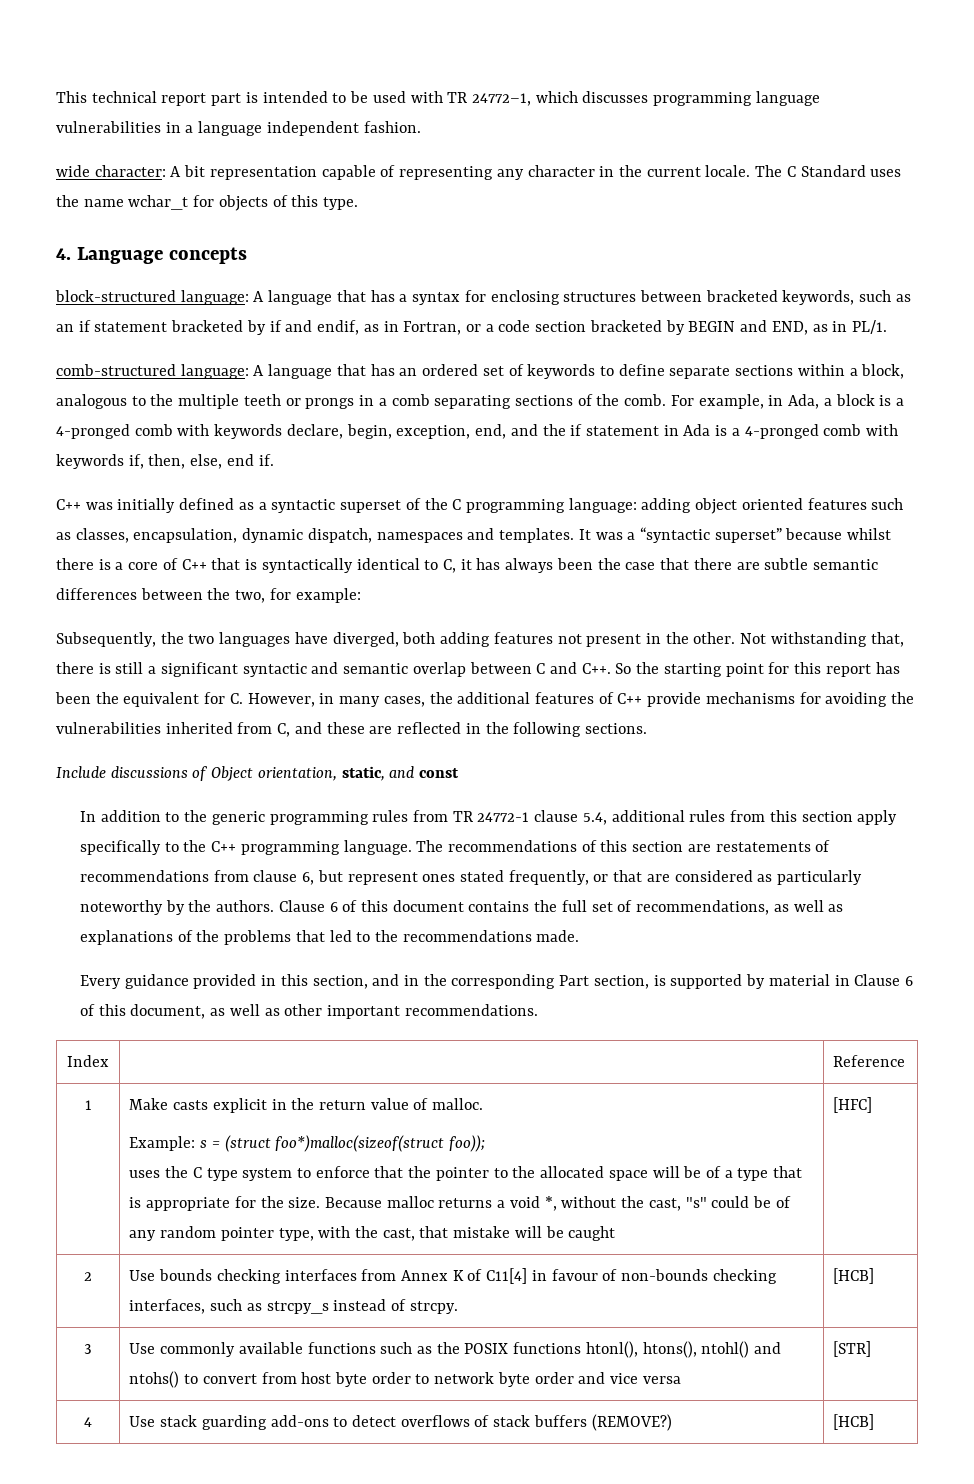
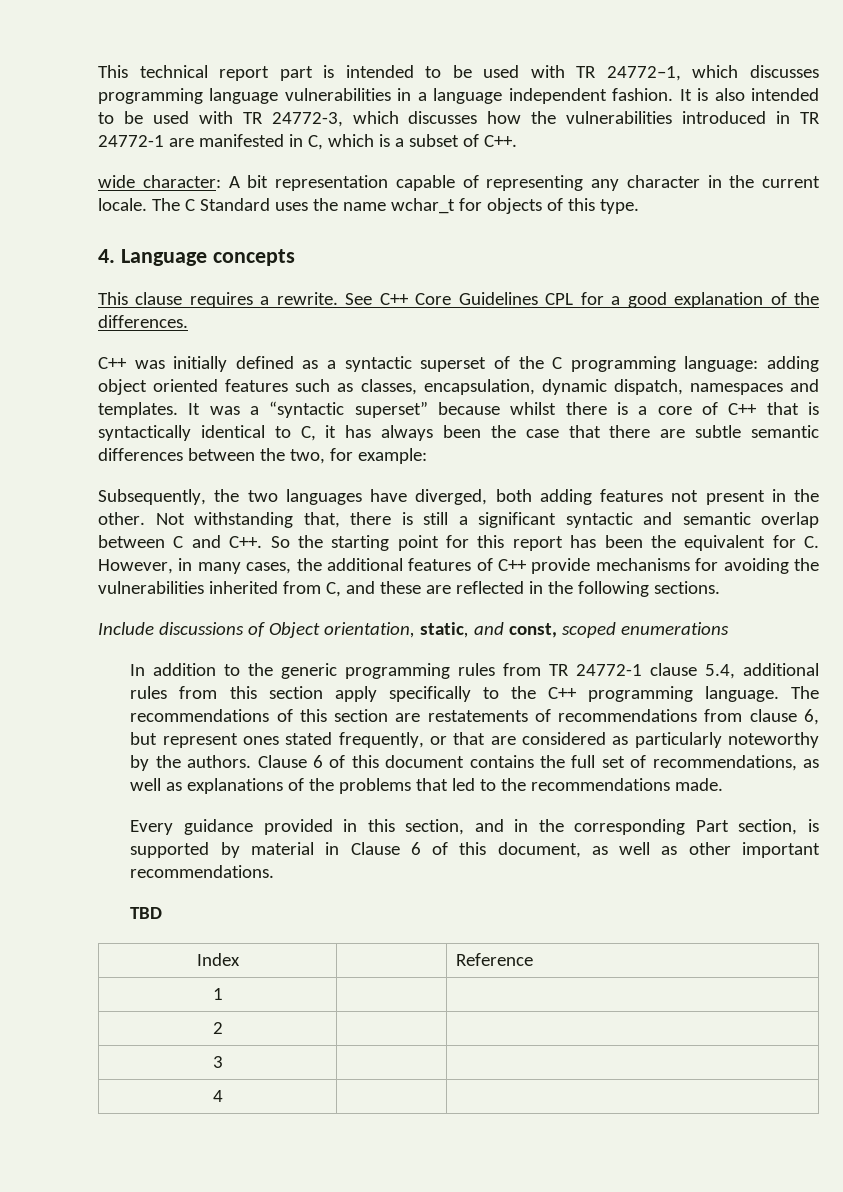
+ It is also intended to be used with TR 24772-3, which discusses how the vulnerabilities introduced in TR 24772-1 are manifested in C, which is a subset of C++.
- block-structured language: A language that has a syntax for enclosing structures between bracketed keywords, such as an if statement bracketed by if and endif, as in Fortran, or a code section bracketed by BEGIN and END, as in PL/1.
- comb-structured language: A language that has an ordered set of keywords to define separate sections within a block, analogous to the multiple teeth or prongs in a comb separating sections of the comb. For example, in Ada, a block is a 4-pronged comb with keywords declare, begin, exception, end, and the if statement in Ada is a 4-pronged comb with keywords if, then, else, end if.
+ This clause requires a rewrite. See C++ Core Guidelines CPL for a good explanation of the differences.
- Include discussions of Object orientation, static, and const
+ Include discussions of Object orientation, static, and const, scoped enumerations
+ TBD
- Make casts explicit in the return value of malloc.
- Example: s = (struct foo*)malloc(sizeof(struct foo));
- uses the C type system to enforce that the pointer to the allocated space will be of a type that is appropriate for the size. Because malloc returns a void *, without the cast, "s" could be of any random pointer type, with the cast, that mistake will be caught | [HFC]
- 2 | Use bounds checking interfaces from Annex K of C11[4] in favour of non-bounds checking interfaces, such as strcpy_s instead of strcpy. | [HCB]
- 3 | Use commonly available functions such as the POSIX functions htonl(), htons(), ntohl() and ntohs() to convert from host byte order to network byte order and vice versa | [STR]
- 4 | Use stack guarding add-ons to detect overflows of stack buffers (REMOVE?) | [HCB]
+ 2 | |
+ 3 | |
+ 4 | |

